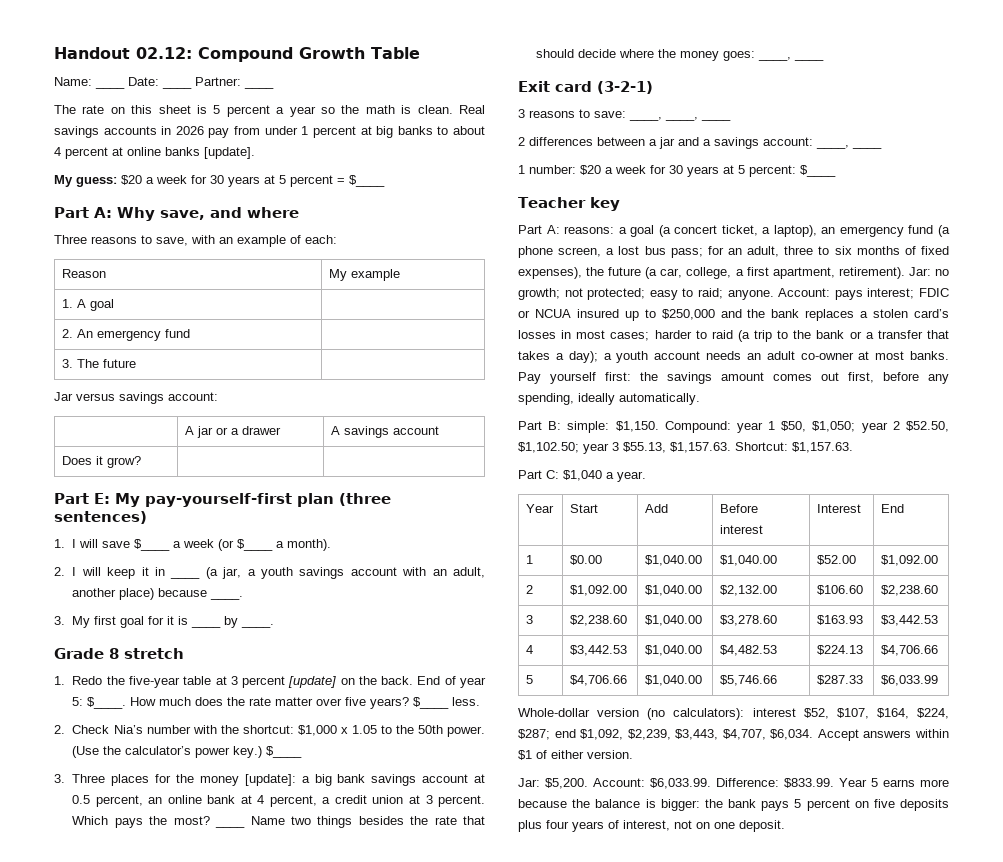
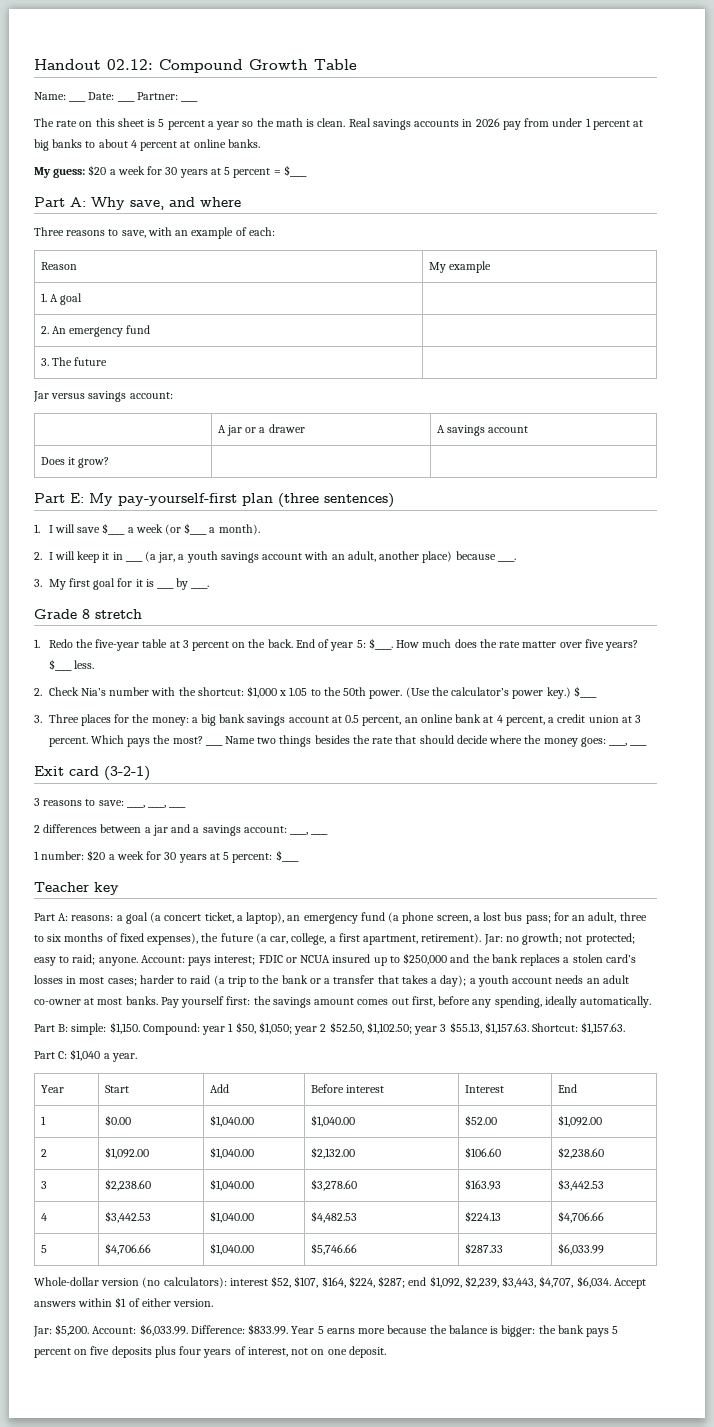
- Real savings accounts in 2026 pay from under 1 percent at big banks to about 4 percent at online banks [update].
+ Real savings accounts in 2026 pay from under 1 percent at big banks to about 4 percent at online banks.
- 1. Redo the five-year table at 3 percent [update] on the back.
+ 1. Redo the five-year table at 3 percent on the back.
- 3. Three places for the money [update]: a big bank savings account at 0.5 percent, an online bank at 4 percent, a credit union at 3 percent.
+ 3. Three places for the money: a big bank savings account at 0.5 percent, an online bank at 4 percent, a credit union at 3 percent.

